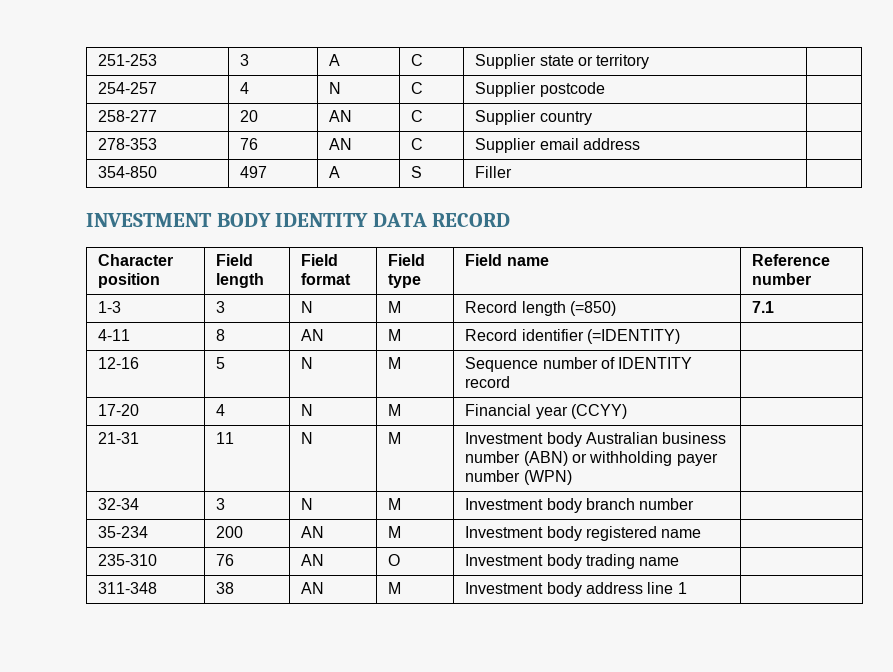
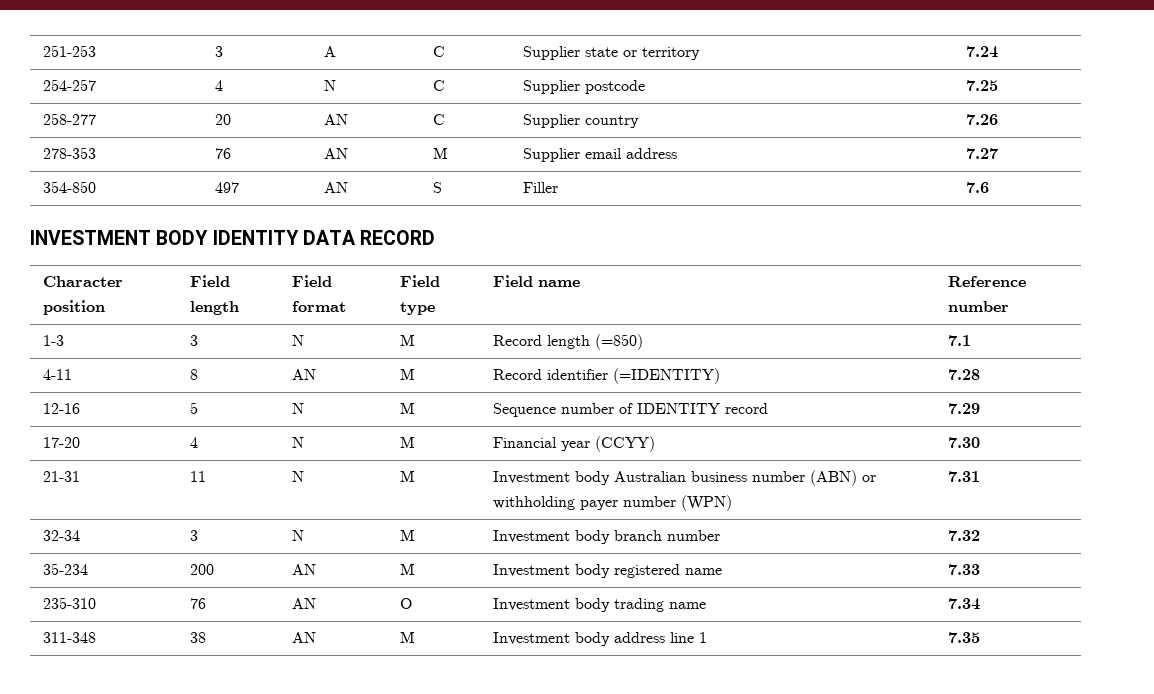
- 251-253 | 3 | A | C | Supplier state or territory |
+ 251-253 | 3 | A | C | Supplier state or territory | 7.24
- 254-257 | 4 | N | C | Supplier postcode |
+ 254-257 | 4 | N | C | Supplier postcode | 7.25
- 258-277 | 20 | AN | C | Supplier country |
+ 258-277 | 20 | AN | C | Supplier country | 7.26
- 278-353 | 76 | AN | C | Supplier email address |
+ 278-353 | 76 | AN | M | Supplier email address | 7.27
- 354-850 | 497 | A | S | Filler |
+ 354-850 | 497 | AN | S | Filler | 7.6
- 4-11 | 8 | AN | M | Record identifier (=IDENTITY) |
+ 4-11 | 8 | AN | M | Record identifier (=IDENTITY) | 7.28
- 12-16 | 5 | N | M | Sequence number of IDENTITY record |
+ 12-16 | 5 | N | M | Sequence number of IDENTITY record | 7.29
- 17-20 | 4 | N | M | Financial year (CCYY) |
+ 17-20 | 4 | N | M | Financial year (CCYY) | 7.30
- 21-31 | 11 | N | M | Investment body Australian business number (ABN) or withholding payer number (WPN) |
+ 21-31 | 11 | N | M | Investment body Australian business number (ABN) or withholding payer number (WPN) | 7.31
- 32-34 | 3 | N | M | Investment body branch number |
+ 32-34 | 3 | N | M | Investment body branch number | 7.32
- 35-234 | 200 | AN | M | Investment body registered name |
+ 35-234 | 200 | AN | M | Investment body registered name | 7.33
- 235-310 | 76 | AN | O | Investment body trading name |
+ 235-310 | 76 | AN | O | Investment body trading name | 7.34
- 311-348 | 38 | AN | M | Investment body address line 1 |
+ 311-348 | 38 | AN | M | Investment body address line 1 | 7.35

